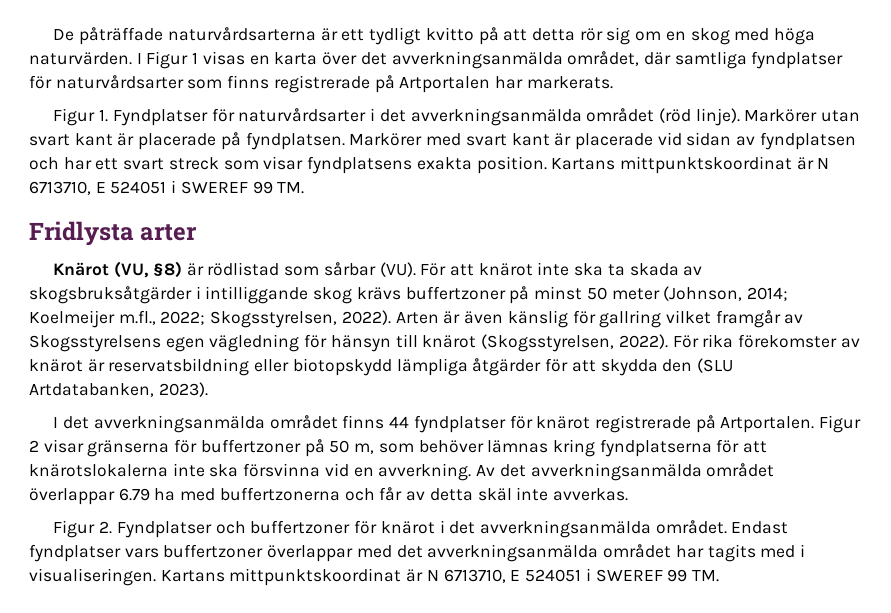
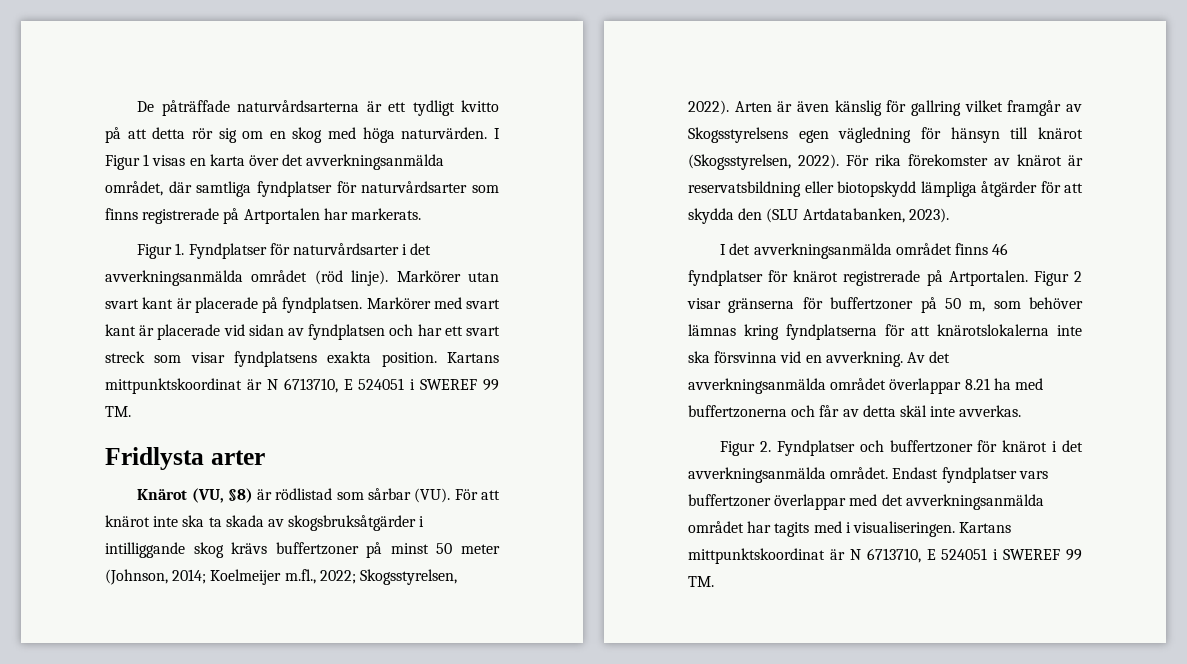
- I det avverkningsanmälda området finns 44 fyndplatser för knärot registrerade på Artportalen.
+ I det avverkningsanmälda området finns 46 fyndplatser för knärot registrerade på Artportalen.
- Av det avverkningsanmälda området överlappar 6.79 ha med buffertzonerna och får av detta skäl inte avverkas.
+ Av det avverkningsanmälda området överlappar 8.21 ha med buffertzonerna och får av detta skäl inte avverkas.

